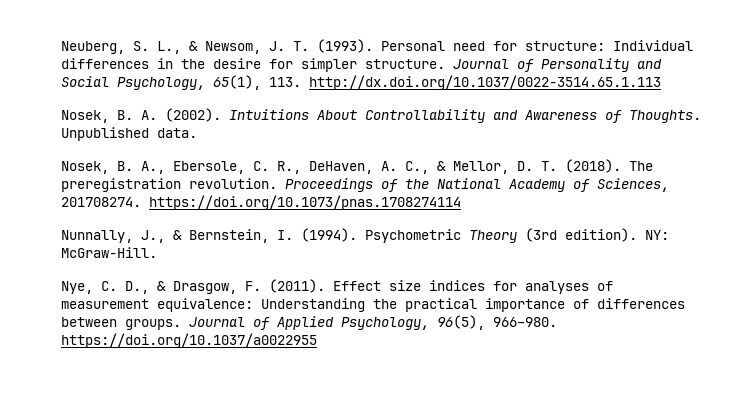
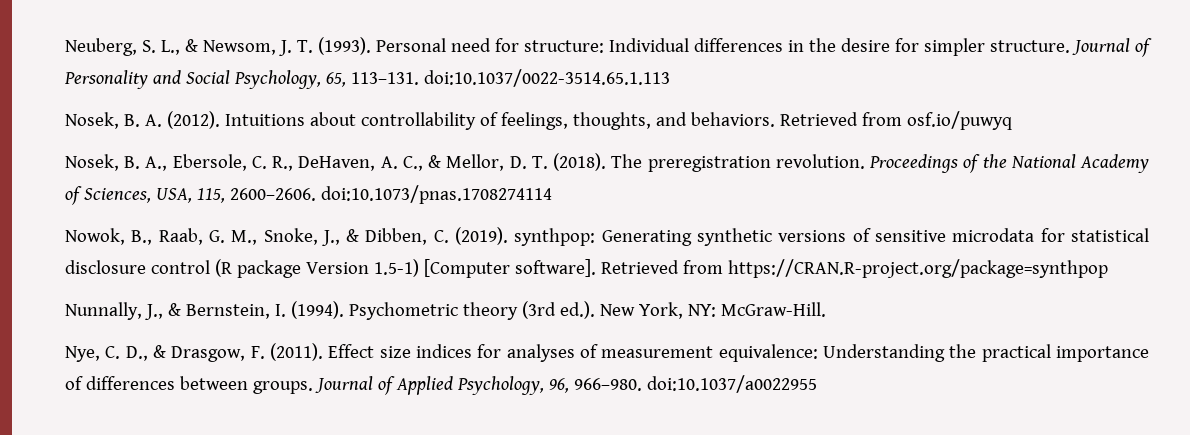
- Journal of Personality and Social Psychology, 65(1), 113. http://dx.doi.org/10.1037/0022-3514.65.1.113
+ Journal of Personality and Social Psychology, 65, 113–131. doi:10.1037/0022-3514.65.1.113
- Nosek, B. A. (2002). Intuitions About Controllability and Awareness of Thoughts. Unpublished data.
+ Nosek, B. A. (2012). Intuitions about controllability of feelings, thoughts, and behaviors. Retrieved from osf.io/puwyq
- Proceedings of the National Academy of Sciences, 201708274. https://doi.org/10.1073/pnas.1708274114
+ Proceedings of the National Academy of Sciences, USA, 115, 2600–2606. doi:10.1073/pnas.1708274114
+ Nowok, B., Raab, G. M., Snoke, J., & Dibben, C. (2019). synthpop: Generating synthetic versions of sensitive microdata for statistical disclosure control (R package Version 1.5-1) [Computer software]. Retrieved from https://CRAN.R-project.org/package=synthpop
- Psychometric Theory (3rd edition). NY: McGraw-Hill.
+ Psychometric theory (3rd ed.). New York, NY: McGraw-Hill.
- Journal of Applied Psychology, 96(5), 966–980. https://doi.org/10.1037/a0022955
+ Journal of Applied Psychology, 96, 966–980. doi:10.1037/a0022955

